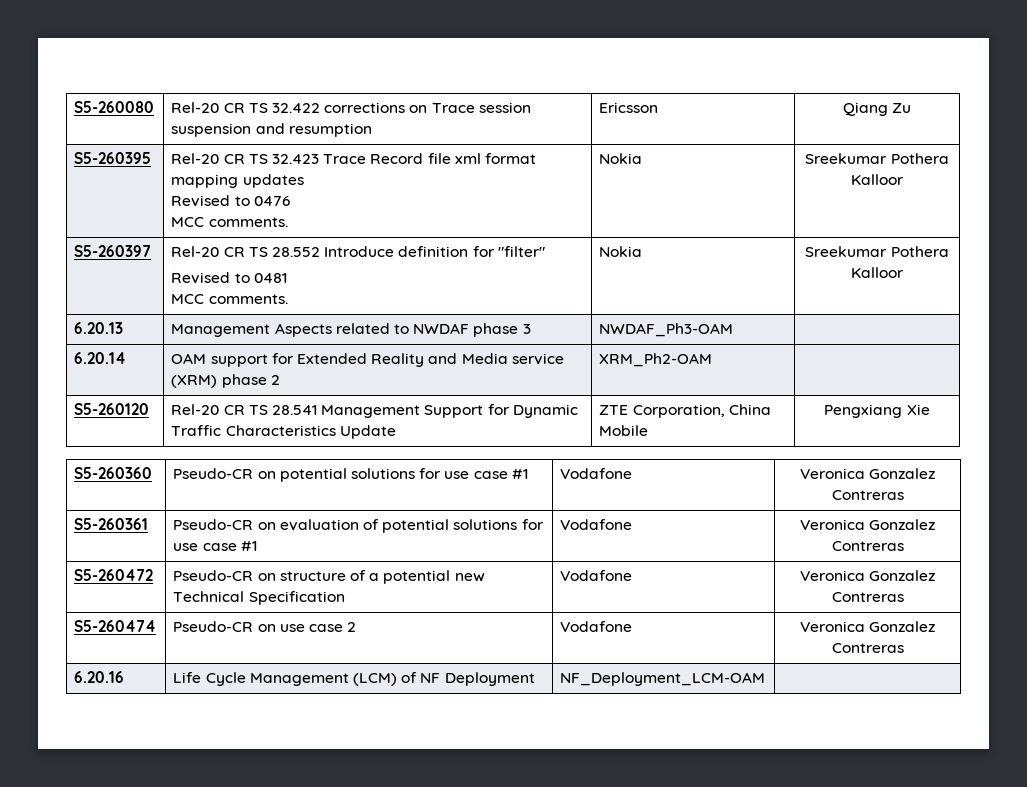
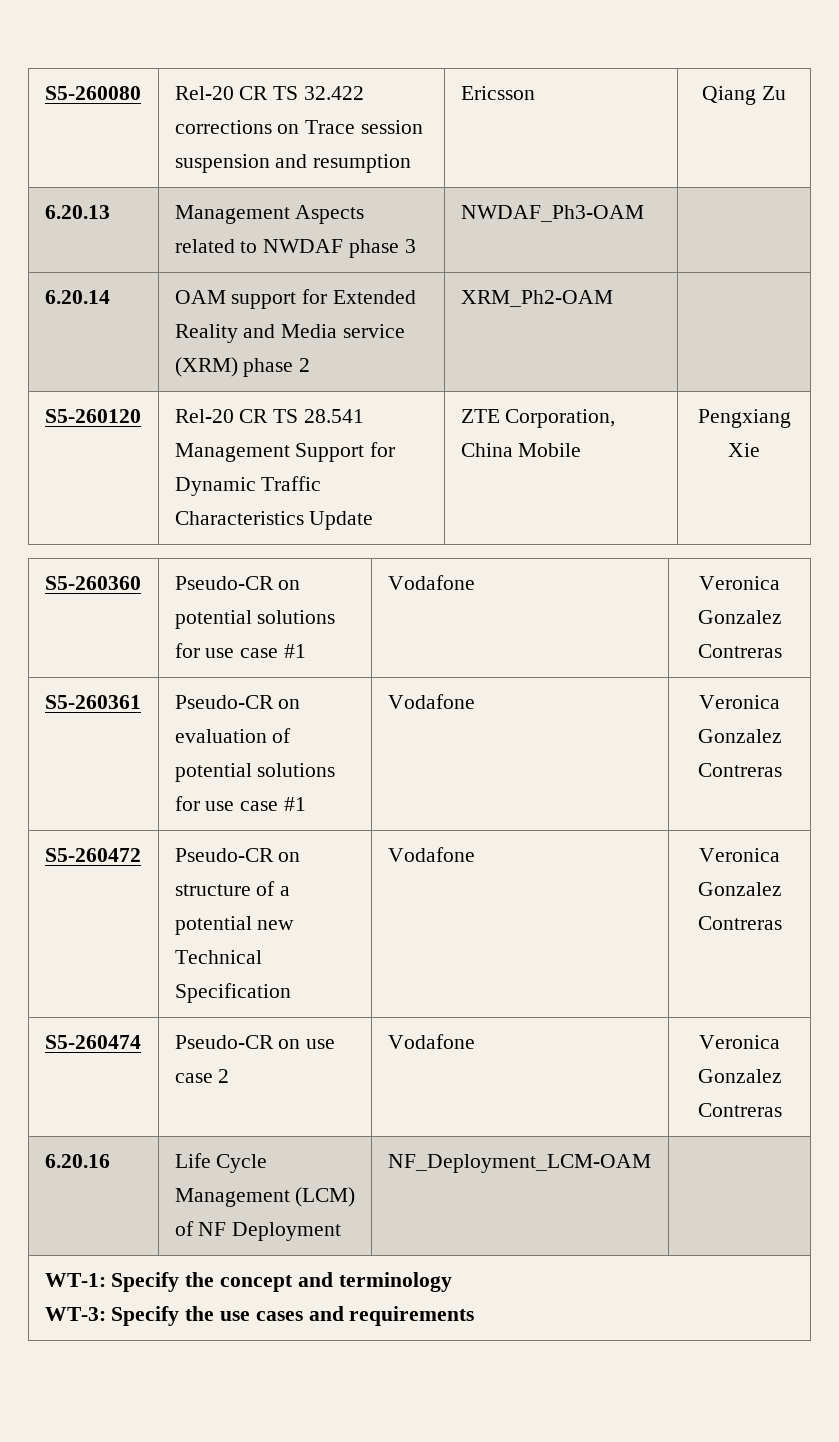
- S5-260395 | Rel-20 CR TS 32.423 Trace Record file xml format mapping updates
- Revised to 0476
- MCC comments. | Nokia | Sreekumar Pothera Kalloor
- S5-260397 | Rel-20 CR TS 28.552 Introduce definition for "filter"
- Revised to 0481
- MCC comments. | Nokia | Sreekumar Pothera Kalloor
+ WT-1: Specify the concept and terminology
+ WT-3: Specify the use cases and requirements

